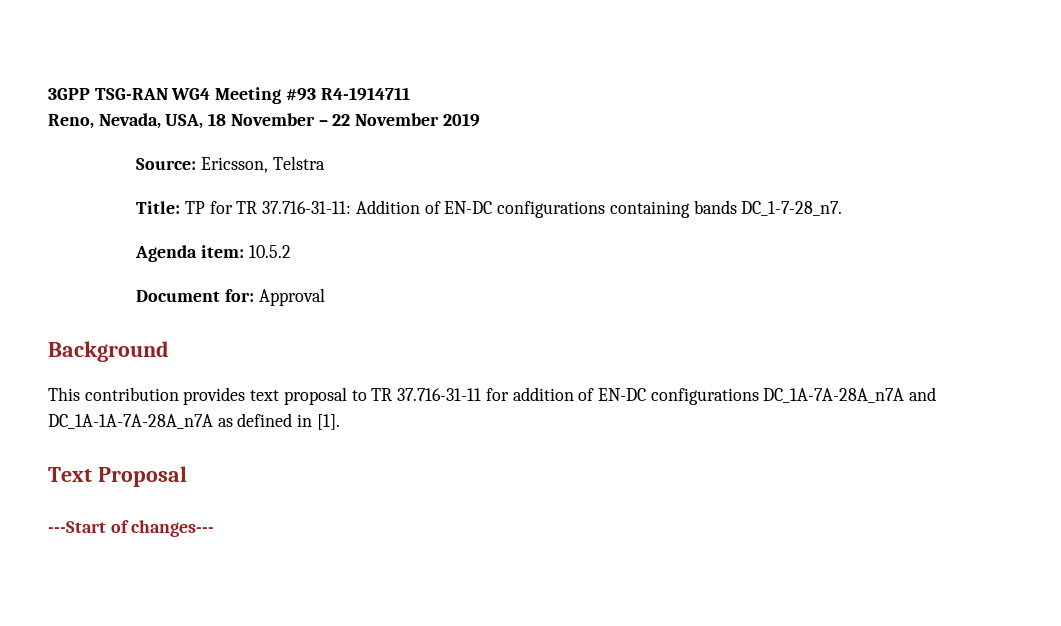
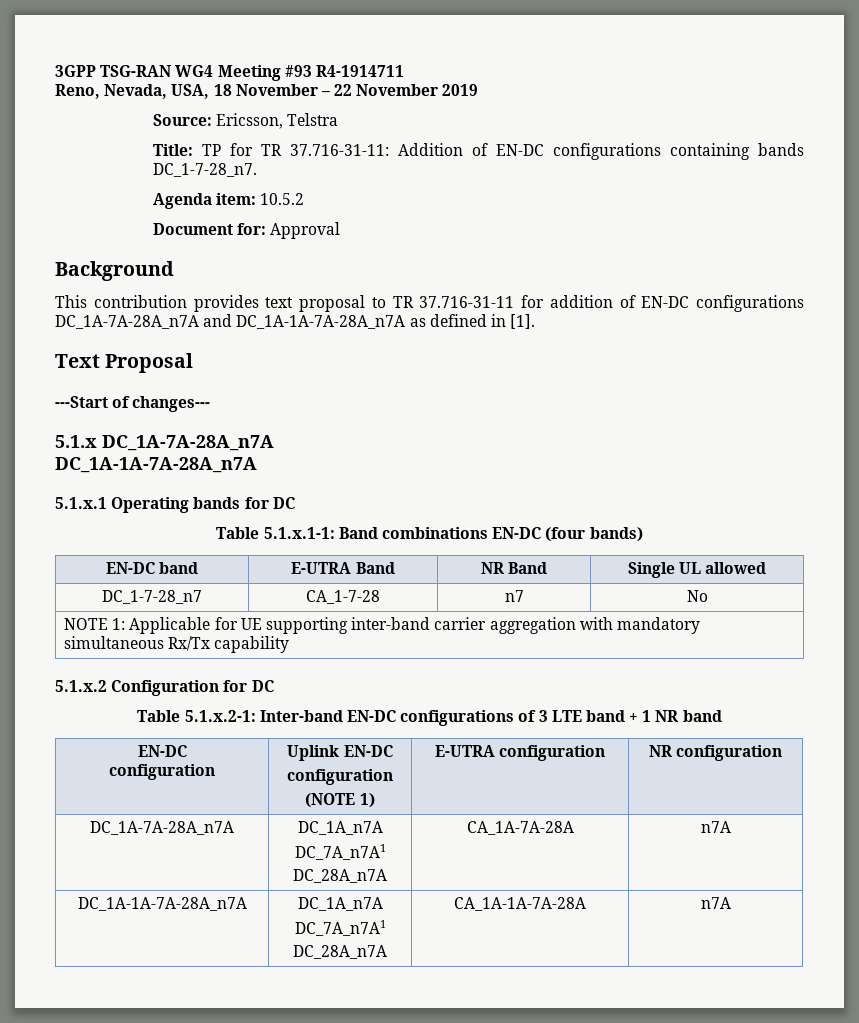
+ 5.1.x DC_1A-7A-28A_n7A
+ DC_1A-1A-7A-28A_n7A
+ 5.1.x.1 Operating bands for DC
+ Table 5.1.x.1-1: Band combinations EN-DC (four bands)
+ EN-DC band | E-UTRA Band | NR Band | Single UL allowed
+ DC_1-7-28_n7 | CA_1-7-28 | n7 | No
+ NOTE 1: Applicable for UE supporting inter-band carrier aggregation with mandatory simultaneous Rx/Tx capability
+ 5.1.x.2 Configuration for DC
+ Table 5.1.x.2-1: Inter-band EN-DC configurations of 3 LTE band + 1 NR band
+ EN-DC
+ configuration | Uplink EN-DC
+ configuration
+ (NOTE 1) | E-UTRA configuration | NR configuration
+ DC_1A-7A-28A_n7A | DC_1A_n7A
+ DC_7A_n7A1
+ DC_28A_n7A | CA_1A-7A-28A | n7A
+ DC_1A-1A-7A-28A_n7A | DC_1A_n7A
+ DC_7A_n7A1
+ DC_28A_n7A | CA_1A-1A-7A-28A | n7A

